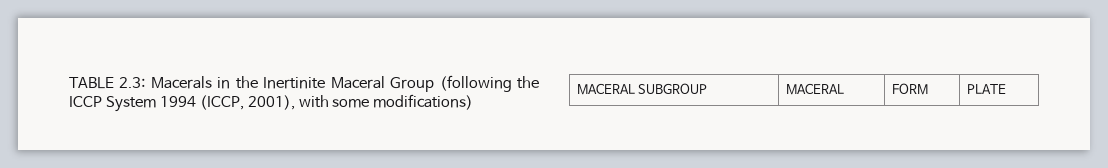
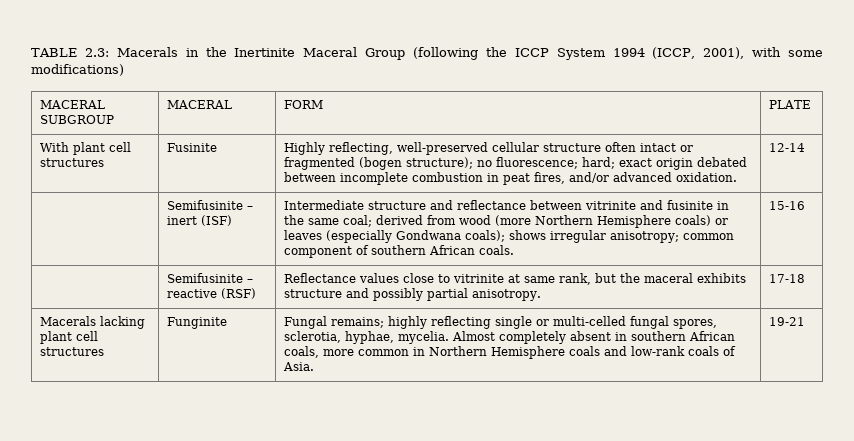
+ With plant cell structures | Fusinite | Highly reflecting, well-preserved cellular structure often intact or fragmented (bogen structure); no fluorescence; hard; exact origin debated between incomplete combustion in peat fires, and/or advanced oxidation. | 12-14
+ | Semifusinite – inert (ISF) | Intermediate structure and reflectance between vitrinite and fusinite in the same coal; derived from wood (more Northern Hemisphere coals) or leaves (especially Gondwana coals); shows irregular anisotropy; common component of southern African coals. | 15-16
+ | Semifusinite – reactive (RSF) | Reflectance values close to vitrinite at same rank, but the maceral exhibits structure and possibly partial anisotropy. | 17-18
+ Macerals lacking plant cell structures | Funginite | Fungal remains; highly reflecting single or multi-celled fungal spores, sclerotia, hyphae, mycelia. Almost completely absent in southern African coals, more common in Northern Hemisphere coals and low-rank coals of Asia. | 19-21

